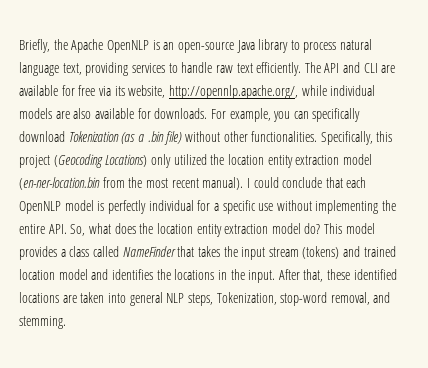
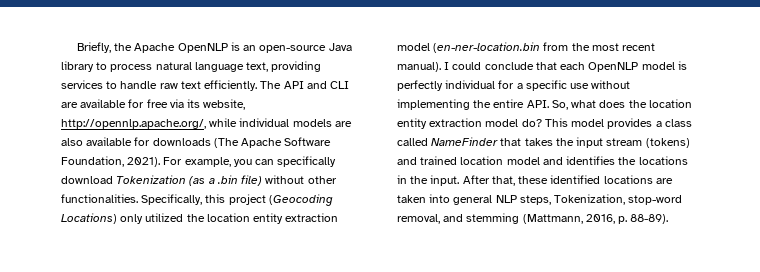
- The API and CLI are available for free via its website, http://opennlp.apache.org/, while individual models are also available for downloads.
+ The API and CLI are available for free via its website, http://opennlp.apache.org/, while individual models are also available for downloads (The Apache Software Foundation, 2021).
- After that, these identified locations are taken into general NLP steps, Tokenization, stop-word removal, and stemming.
+ After that, these identified locations are taken into general NLP steps, Tokenization, stop-word removal, and stemming (Mattmann, 2016, p. 88-89).

